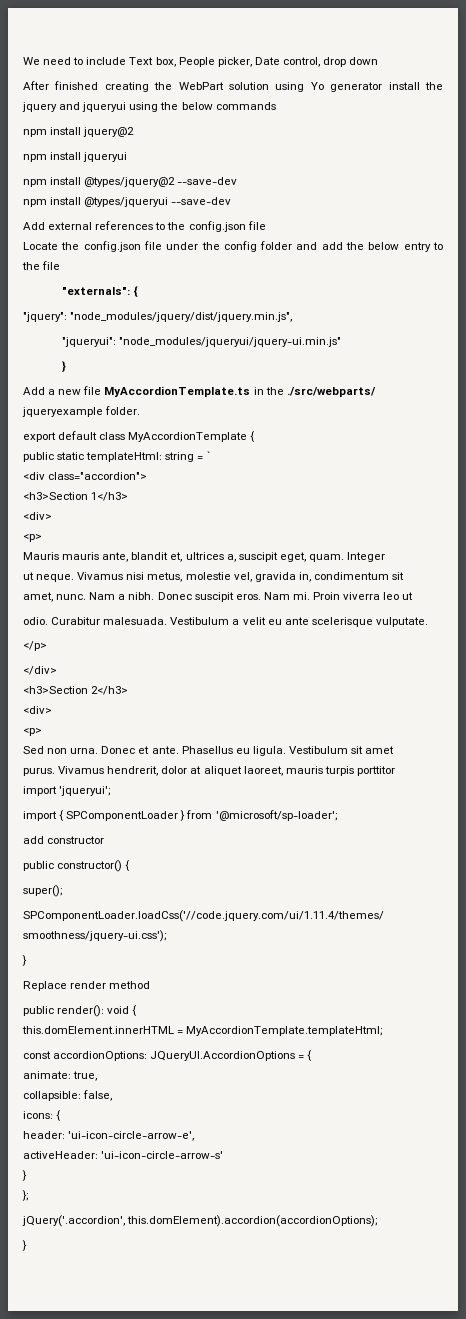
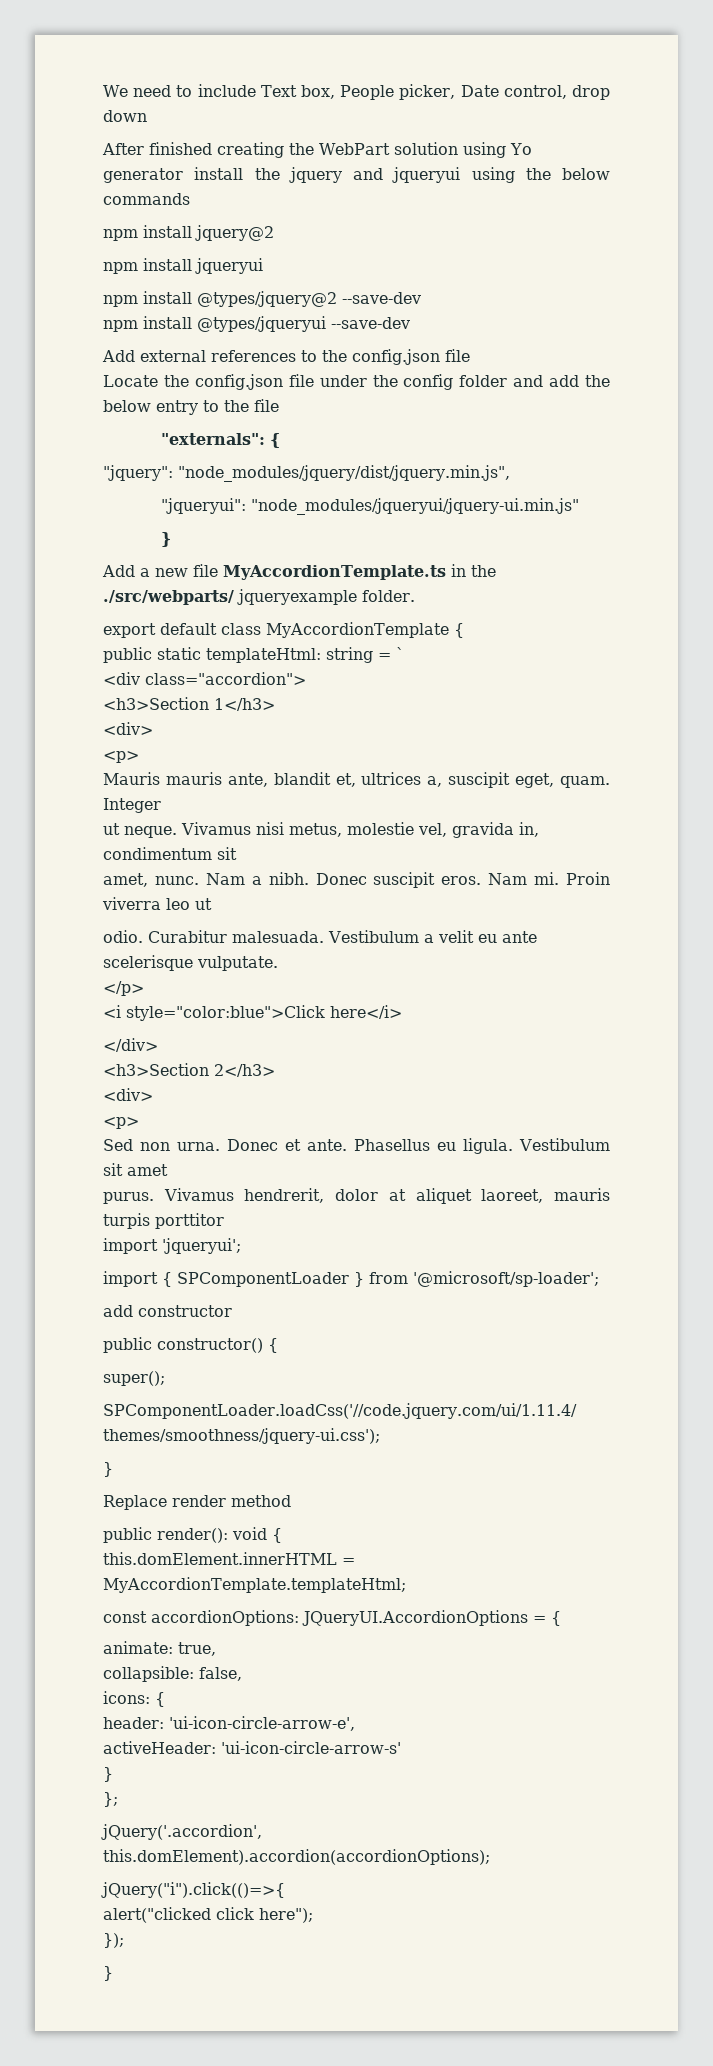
+ <i style="color:blue">Click here</i>
+ jQuery("i").click(()=>{
+ alert("clicked click here");
+ });

